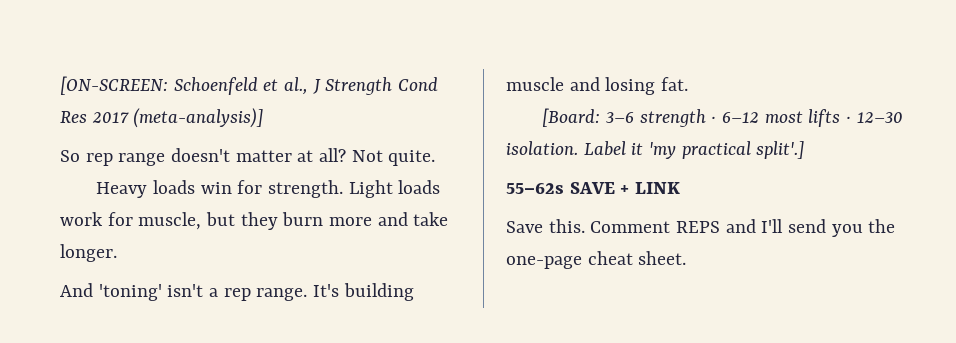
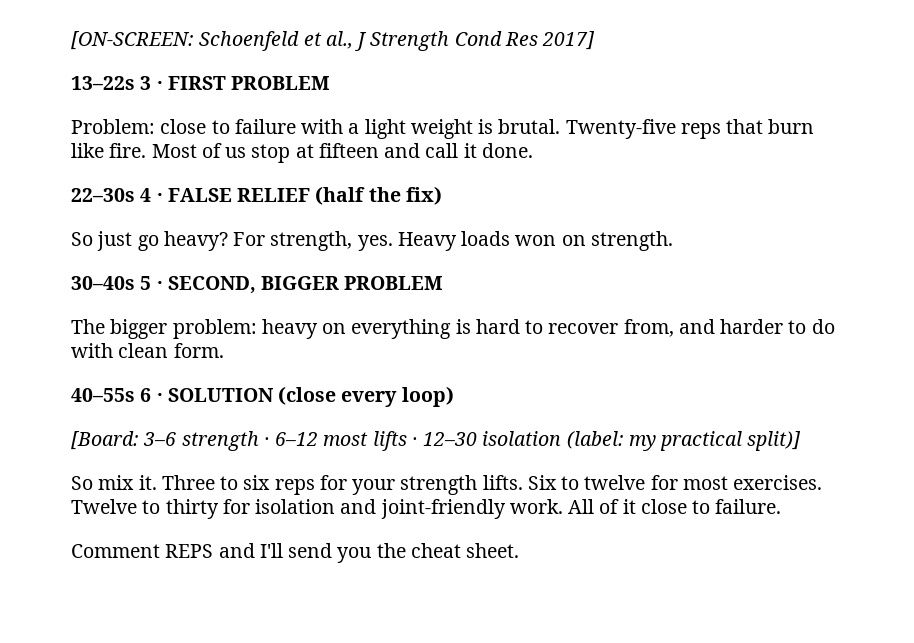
- [ON-SCREEN: Schoenfeld et al., J Strength Cond Res 2017 (meta-analysis)]
- So rep range doesn't matter at all? Not quite.
- Heavy loads win for strength. Light loads work for muscle, but they burn more and take longer.
- And 'toning' isn't a rep range. It's building muscle and losing fat.
+ [ON-SCREEN: Schoenfeld et al., J Strength Cond Res 2017]
+ 13–22s 3 · FIRST PROBLEM
+ Problem: close to failure with a light weight is brutal. Twenty-five reps that burn like fire. Most of us stop at fifteen and call it done.
+ 22–30s 4 · FALSE RELIEF (half the fix)
+ So just go heavy? For strength, yes. Heavy loads won on strength.
+ 30–40s 5 · SECOND, BIGGER PROBLEM
+ The bigger problem: heavy on everything is hard to recover from, and harder to do with clean form.
+ 40–55s 6 · SOLUTION (close every loop)
- [Board: 3–6 strength · 6–12 most lifts · 12–30 isolation. Label it 'my practical split'.]
- 55–62s SAVE + LINK
- Save this. Comment REPS and I'll send you the one-page cheat sheet.
+ [Board: 3–6 strength · 6–12 most lifts · 12–30 isolation (label: my practical split)]
+ So mix it. Three to six reps for your strength lifts. Six to twelve for most exercises. Twelve to thirty for isolation and joint-friendly work. All of it close to failure.
+ Comment REPS and I'll send you the cheat sheet.

